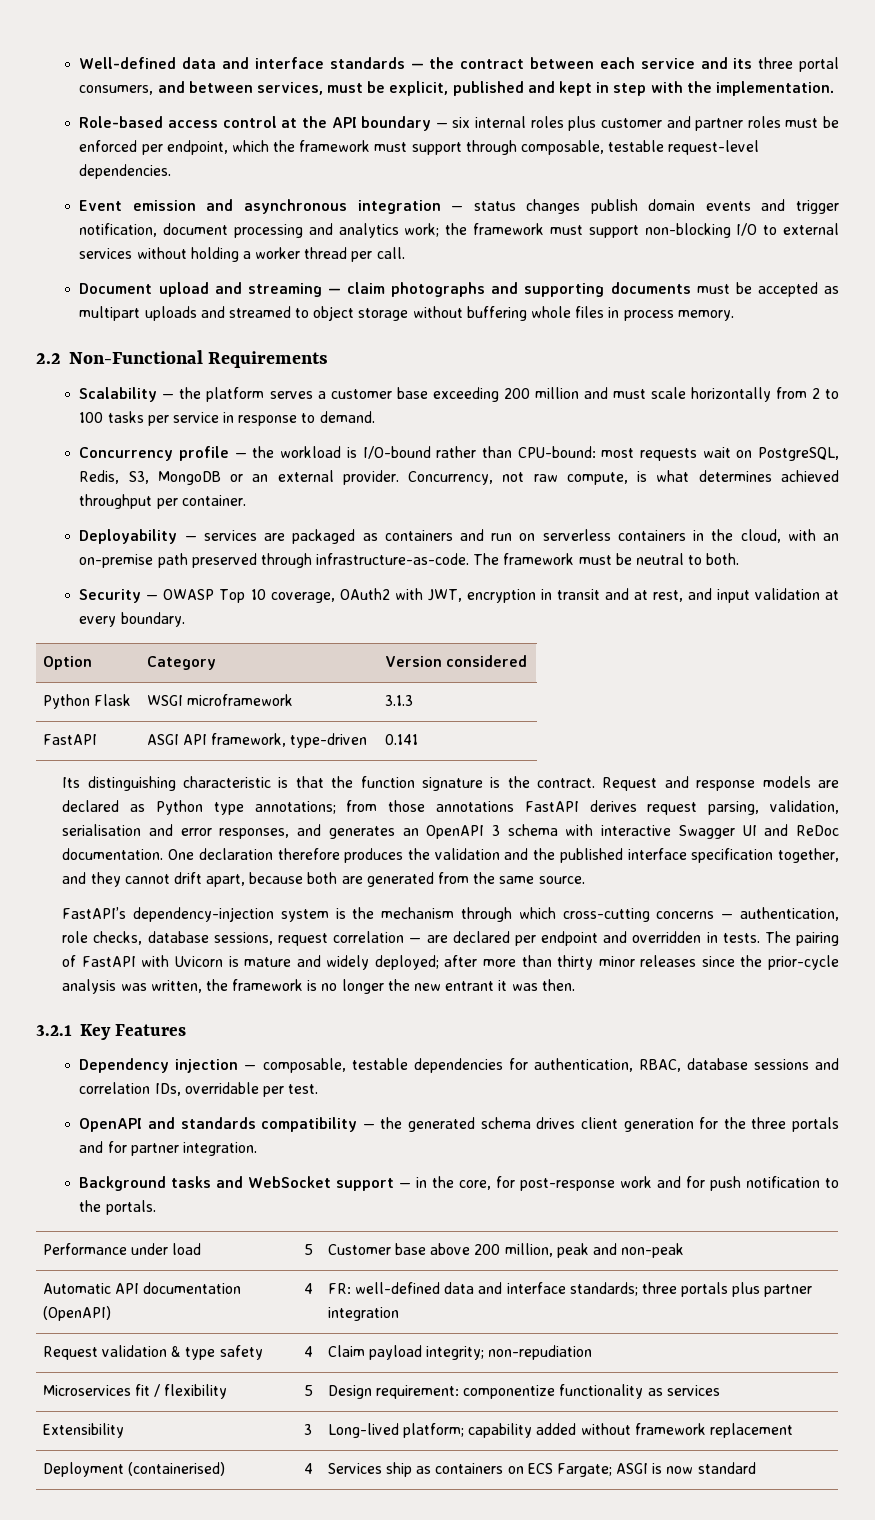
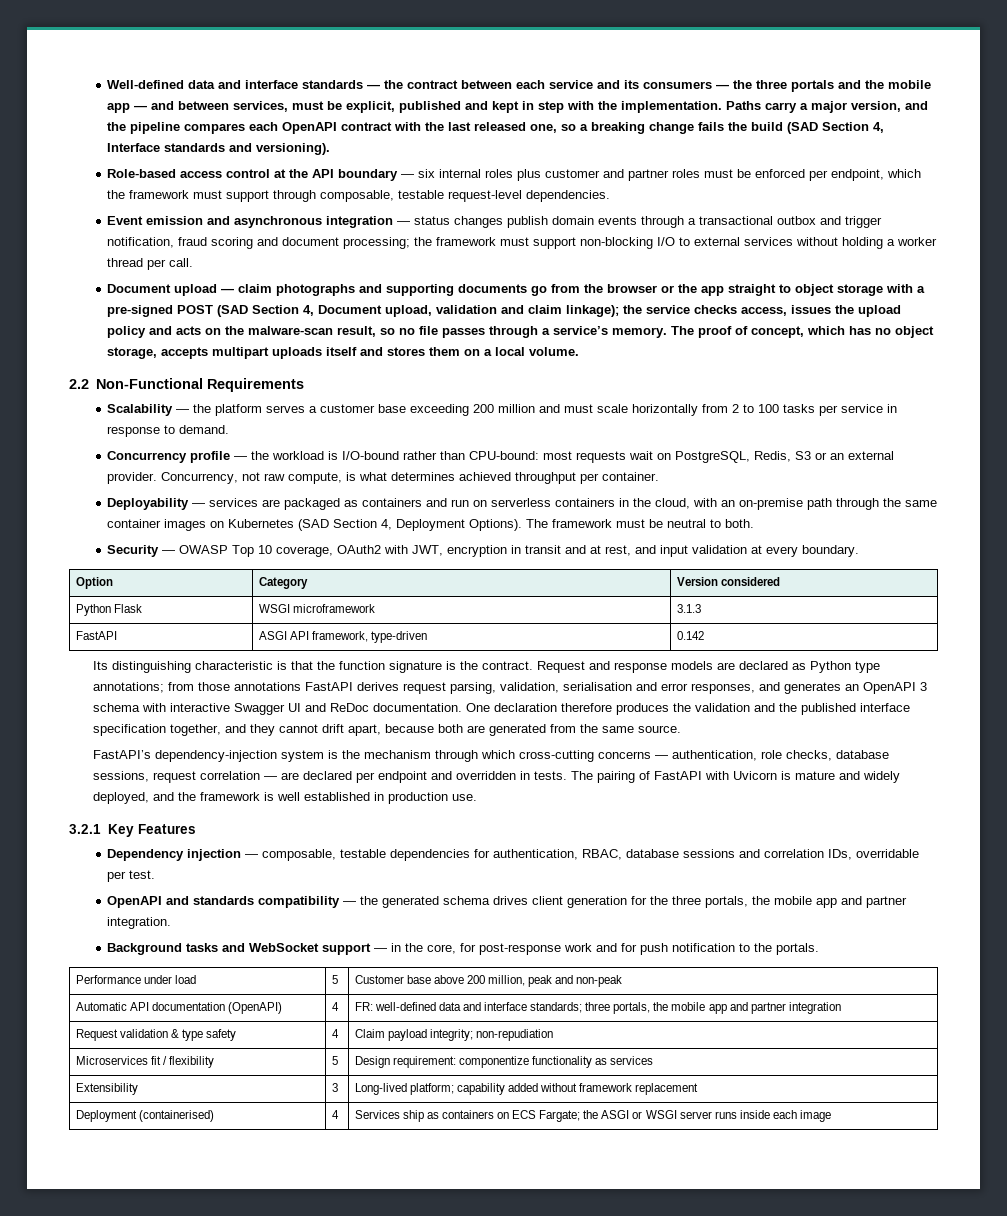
- Well-defined data and interface standards — the contract between each service and its three portal consumers, and between services, must be explicit, published and kept in step with the implementation.
+ Well-defined data and interface standards — the contract between each service and its consumers — the three portals and the mobile app — and between services, must be explicit, published and kept in step with the implementation. Paths carry a major version, and the pipeline compares each OpenAPI contract with the last released one, so a breaking change fails the build (SAD Section 4, Interface standards and versioning).
- Event emission and asynchronous integration — status changes publish domain events and trigger notification, document processing and analytics work; the framework must support non-blocking I/O to external services without holding a worker thread per call.
+ Event emission and asynchronous integration — status changes publish domain events through a transactional outbox and trigger notification, fraud scoring and document processing; the framework must support non-blocking I/O to external services without holding a worker thread per call.
- Document upload and streaming — claim photographs and supporting documents must be accepted as multipart uploads and streamed to object storage without buffering whole files in process memory.
+ Document upload — claim photographs and supporting documents go from the browser or the app straight to object storage with a pre-signed POST (SAD Section 4, Document upload, validation and claim linkage); the service checks access, issues the upload policy and acts on the malware-scan result, so no file passes through a service’s memory. The proof of concept, which has no object storage, accepts multipart uploads itself and stores them on a local volume.
- Concurrency profile — the workload is I/O-bound rather than CPU-bound: most requests wait on PostgreSQL, Redis, S3, MongoDB or an external provider.
+ Concurrency profile — the workload is I/O-bound rather than CPU-bound: most requests wait on PostgreSQL, Redis, S3 or an external provider.
- Deployability — services are packaged as containers and run on serverless containers in the cloud, with an on-premise path preserved through infrastructure-as-code.
+ Deployability — services are packaged as containers and run on serverless containers in the cloud, with an on-premise path through the same container images on Kubernetes (SAD Section 4, Deployment Options).
- FastAPI | ASGI API framework, type-driven | 0.141
+ FastAPI | ASGI API framework, type-driven | 0.142
- The pairing of FastAPI with Uvicorn is mature and widely deployed; after more than thirty minor releases since the prior-cycle analysis was written, the framework is no longer the new entrant it was then.
+ The pairing of FastAPI with Uvicorn is mature and widely deployed, and the framework is well established in production use.
- OpenAPI and standards compatibility — the generated schema drives client generation for the three portals and for partner integration.
+ OpenAPI and standards compatibility — the generated schema drives client generation for the three portals, the mobile app and partner integration.
- Automatic API documentation (OpenAPI) | 4 | FR: well-defined data and interface standards; three portals plus partner integration
+ Automatic API documentation (OpenAPI) | 4 | FR: well-defined data and interface standards; three portals, the mobile app and partner integration
- Deployment (containerised) | 4 | Services ship as containers on ECS Fargate; ASGI is now standard
+ Deployment (containerised) | 4 | Services ship as containers on ECS Fargate; the ASGI or WSGI server runs inside each image

